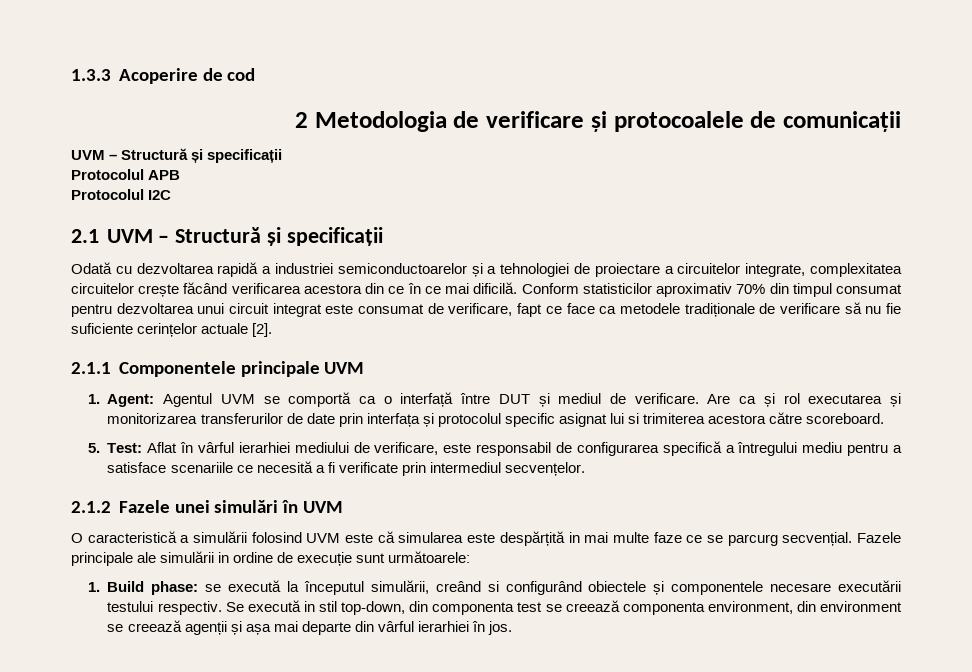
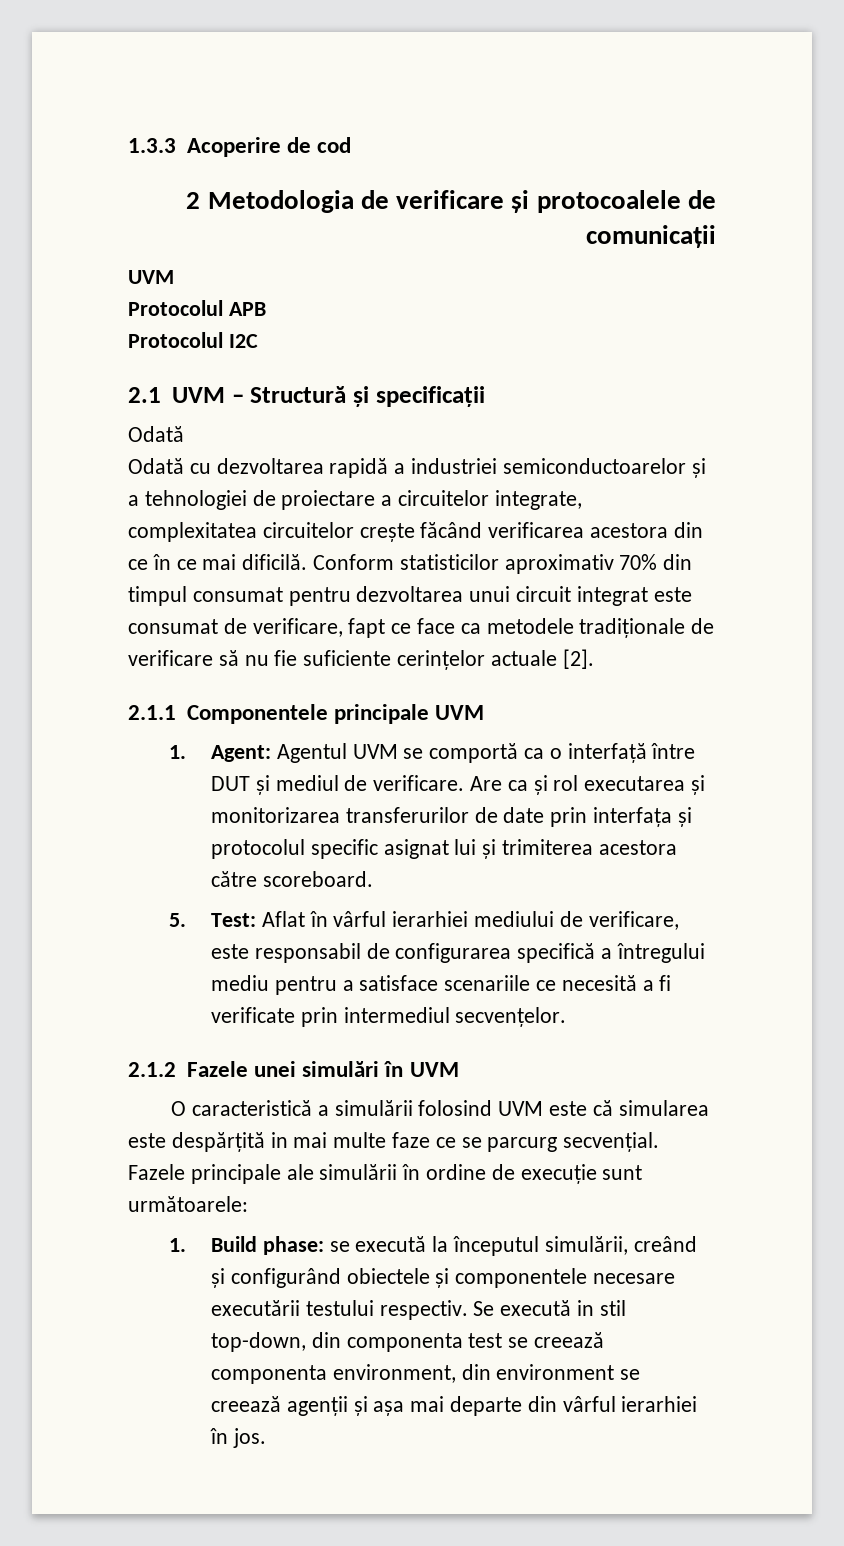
  2 Metodologia de verificare și protocoalele de comunicații
- UVM – Structură și specificații
+ UVM
  2.1 UVM – Structură și specificații
+ Odată
- Are ca și rol executarea și monitorizarea transferurilor de date prin interfața și protocolul specific asignat lui si trimiterea acestora către scoreboard.
+ Are ca și rol executarea și monitorizarea transferurilor de date prin interfața și protocolul specific asignat lui și trimiterea acestora către scoreboard.
- Fazele principale ale simulării in ordine de execuție sunt următoarele:
+ Fazele principale ale simulării în ordine de execuție sunt următoarele:
- 1. Build phase: se execută la începutul simulării, creând si configurând obiectele și componentele necesare executării testului respectiv.
+ 1. Build phase: se execută la începutul simulării, creând și configurând obiectele și componentele necesare executării testului respectiv.

